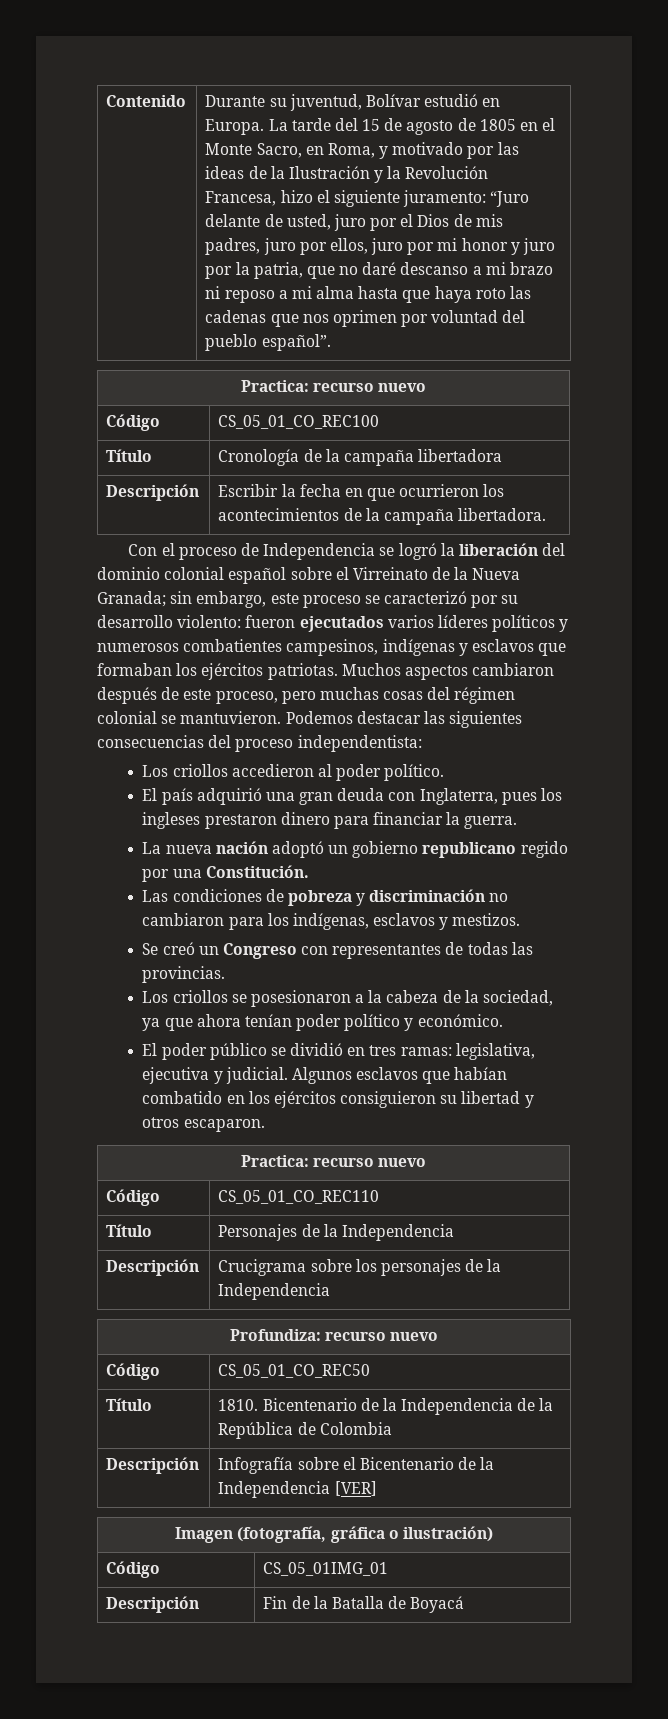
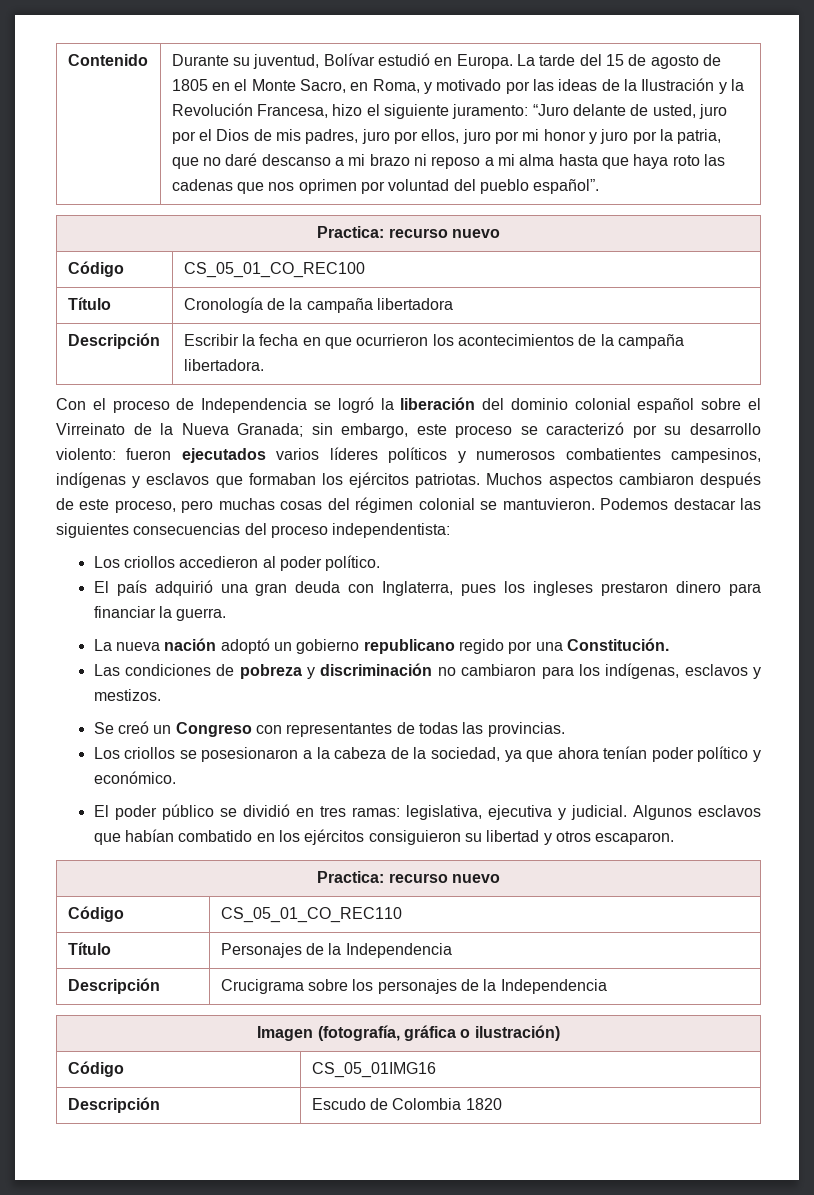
- Profundiza: recurso nuevo
- Código | CS_05_01_CO_REC50
- Título | 1810. Bicentenario de la Independencia de la República de Colombia
- Descripción | Infografía sobre el Bicentenario de la Independencia [VER]
- Código | CS_05_01IMG_01
- Descripción | Fin de la Batalla de Boyacá
+ Código | CS_05_01IMG16
+ Descripción | Escudo de Colombia 1820

